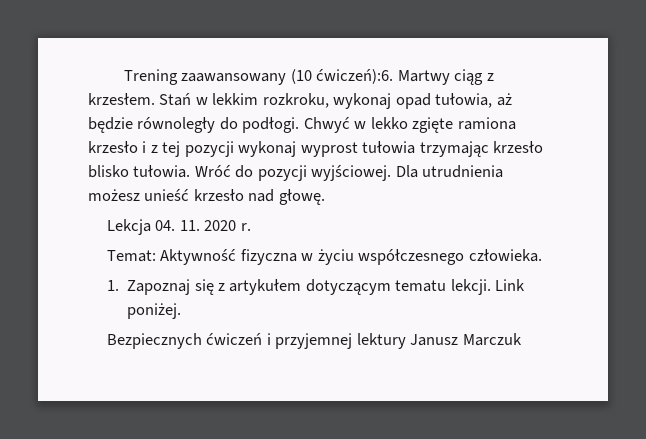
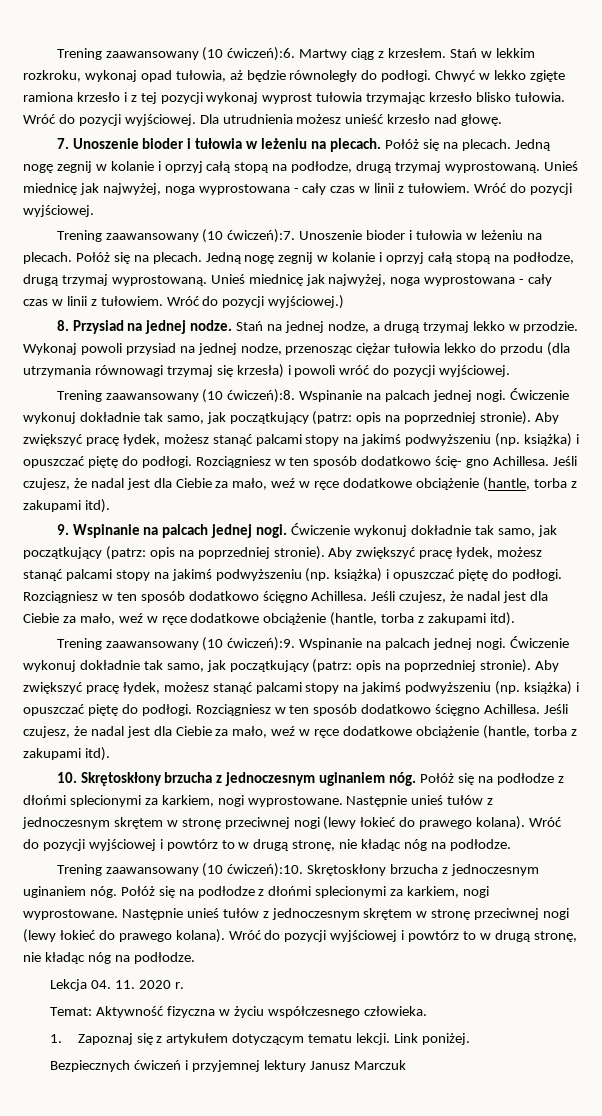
+ 7. Unoszenie bioder i tułowia w leżeniu na plecach. Połóż się na plecach. Jedną nogę zegnij w kolanie i oprzyj całą stopą na podłodze, drugą trzymaj wyprostowaną. Unieś miednicę jak najwyżej, noga wyprostowana - cały czas w linii z tułowiem. Wróć do pozycji wyjściowej.
+ Trening zaawansowany (10 ćwiczeń):7. Unoszenie bioder i tułowia w leżeniu na plecach. Połóż się na plecach. Jedną nogę zegnij w kolanie i oprzyj całą stopą na podłodze, drugą trzymaj wyprostowaną. Unieś miednicę jak najwyżej, noga wyprostowana - cały czas w linii z tułowiem. Wróć do pozycji wyjściowej.)
+ 8. Przysiad na jednej nodze. Stań na jednej nodze, a drugą trzymaj lekko w przodzie. Wykonaj powoli przysiad na jednej nodze, przenosząc ciężar tułowia lekko do przodu (dla utrzymania równowagi trzymaj się krzesła) i powoli wróć do pozycji wyjściowej.
+ Trening zaawansowany (10 ćwiczeń):8. Wspinanie na palcach jednej nogi. Ćwiczenie wykonuj dokładnie tak samo, jak początkujący (patrz: opis na poprzedniej stronie). Aby zwiększyć pracę łydek, możesz stanąć palcami stopy na jakimś podwyższeniu (np. książka) i opuszczać piętę do podłogi. Rozciągniesz w ten sposób dodatkowo ścię- gno Achillesa. Jeśli czujesz, że nadal jest dla Ciebie za mało, weź w ręce dodatkowe obciążenie (hantle, torba z zakupami itd).
+ 9. Wspinanie na palcach jednej nogi. Ćwiczenie wykonuj dokładnie tak samo, jak początkujący (patrz: opis na poprzedniej stronie). Aby zwiększyć pracę łydek, możesz stanąć palcami stopy na jakimś podwyższeniu (np. książka) i opuszczać piętę do podłogi. Rozciągniesz w ten sposób dodatkowo ścięgno Achillesa. Jeśli czujesz, że nadal jest dla Ciebie za mało, weź w ręce dodatkowe obciążenie (hantle, torba z zakupami itd).
+ Trening zaawansowany (10 ćwiczeń):9. Wspinanie na palcach jednej nogi. Ćwiczenie wykonuj dokładnie tak samo, jak początkujący (patrz: opis na poprzedniej stronie). Aby zwiększyć pracę łydek, możesz stanąć palcami stopy na jakimś podwyższeniu (np. książka) i opuszczać piętę do podłogi. Rozciągniesz w ten sposób dodatkowo ścięgno Achillesa. Jeśli czujesz, że nadal jest dla Ciebie za mało, weź w ręce dodatkowe obciążenie (hantle, torba z zakupami itd).
+ 10. Skrętoskłony brzucha z jednoczesnym uginaniem nóg. Połóż się na podłodze z dłońmi splecionymi za karkiem, nogi wyprostowane. Następnie unieś tułów z jednoczesnym skrętem w stronę przeciwnej nogi (lewy łokieć do prawego kolana). Wróć do pozycji wyjściowej i powtórz to w drugą stronę, nie kładąc nóg na podłodze.
+ Trening zaawansowany (10 ćwiczeń):10. Skrętoskłony brzucha z jednoczesnym uginaniem nóg. Połóż się na podłodze z dłońmi splecionymi za karkiem, nogi wyprostowane. Następnie unieś tułów z jednoczesnym skrętem w stronę przeciwnej nogi (lewy łokieć do prawego kolana). Wróć do pozycji wyjściowej i powtórz to w drugą stronę, nie kładąc nóg na podłodze.

